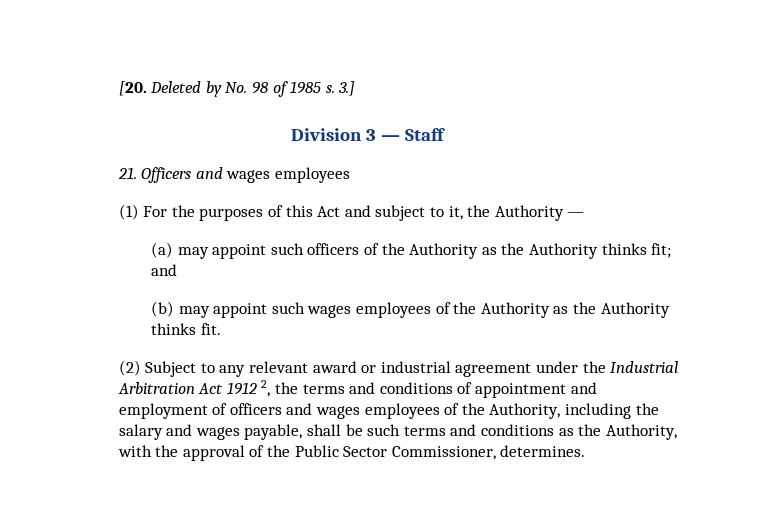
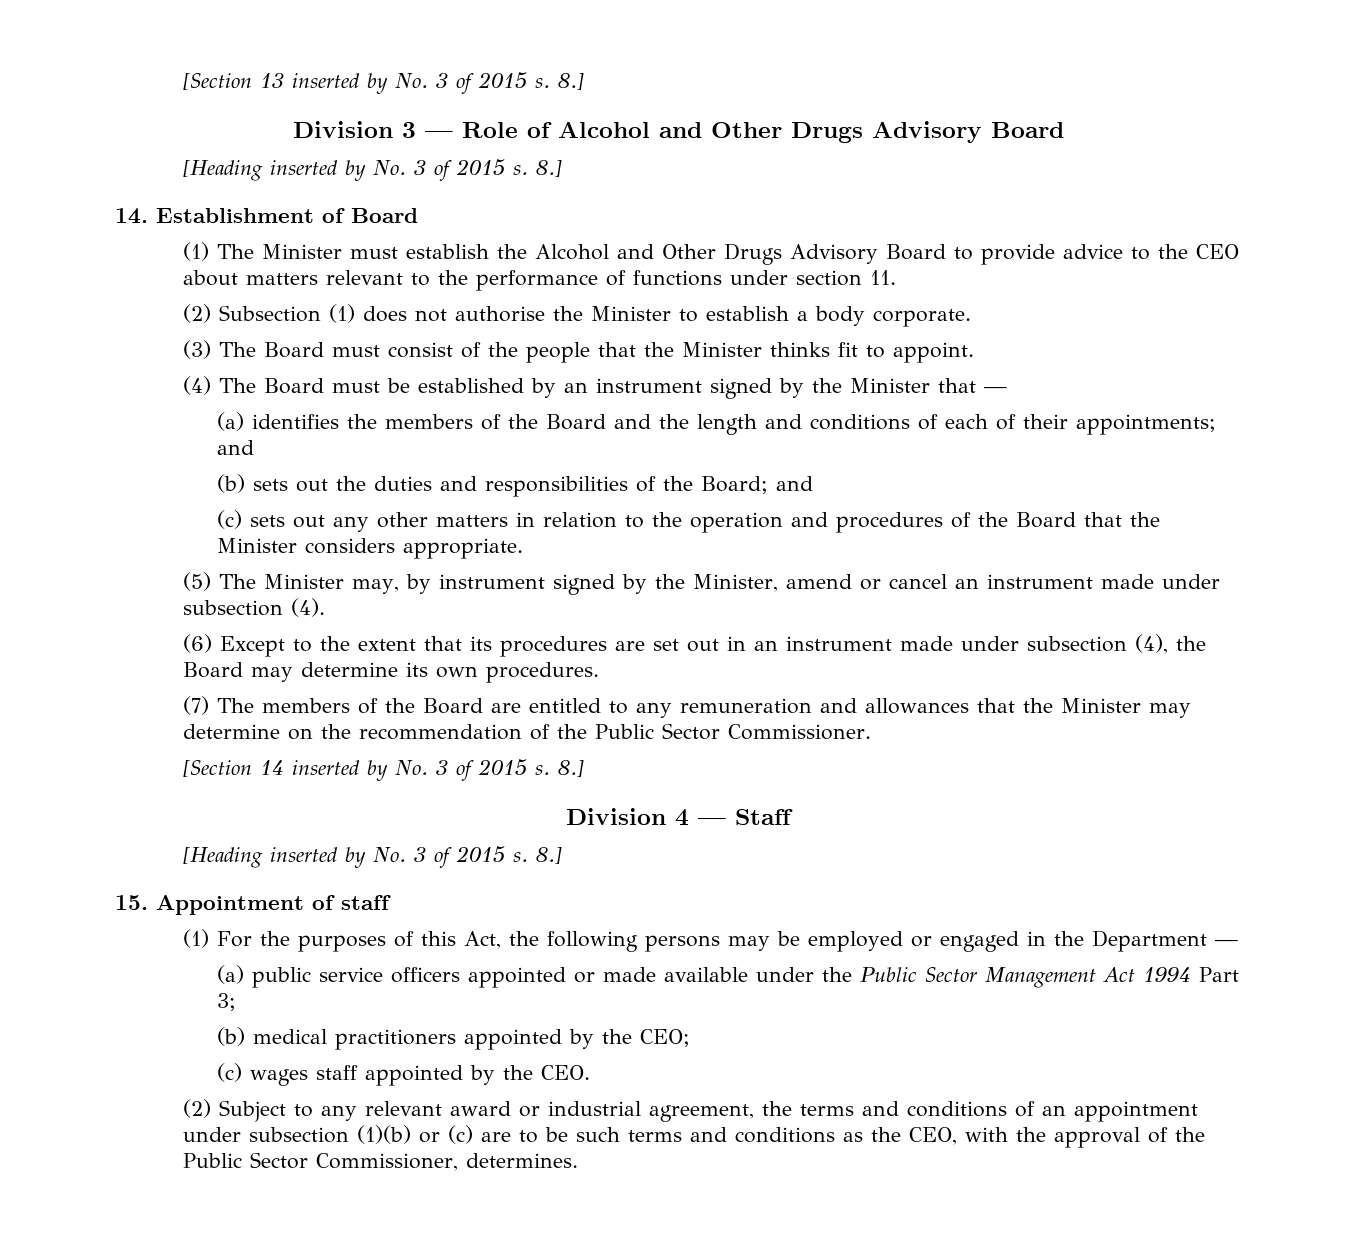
- [20. Deleted by No. 98 of 1985 s. 3.]
- Division 3 — Staff
- 21. Officers and wages employees
+ [Section 13 inserted by No. 3 of 2015 s. 8.]
+ Division 3 — Role of Alcohol and Other Drugs Advisory Board
+ [Heading inserted by No. 3 of 2015 s. 8.]
+ 14. Establishment of Board
+ (1) The Minister must establish the Alcohol and Other Drugs Advisory Board to provide advice to the CEO about matters relevant to the performance of functions under section 11.
+ (2) Subsection (1) does not authorise the Minister to establish a body corporate.
+ (3) The Board must consist of the people that the Minister thinks fit to appoint.
+ (4) The Board must be established by an instrument signed by the Minister that —
+ (a) identifies the members of the Board and the length and conditions of each of their appointments; and
+ (b) sets out the duties and responsibilities of the Board; and
+ (c) sets out any other matters in relation to the operation and procedures of the Board that the Minister considers appropriate.
+ (5) The Minister may, by instrument signed by the Minister, amend or cancel an instrument made under subsection (4).
+ (6) Except to the extent that its procedures are set out in an instrument made under subsection (4), the Board may determine its own procedures.
+ (7) The members of the Board are entitled to any remuneration and allowances that the Minister may determine on the recommendation of the Public Sector Commissioner.
+ [Section 14 inserted by No. 3 of 2015 s. 8.]
+ Division 4 — Staff
+ [Heading inserted by No. 3 of 2015 s. 8.]
+ 15. Appointment of staff
- (1) For the purposes of this Act and subject to it, the Authority —
- (a) may appoint such officers of the Authority as the Authority thinks fit; and
- (b) may appoint such wages employees of the Authority as the Authority thinks fit.
+ (1) For the purposes of this Act, the following persons may be employed or engaged in the Department —
+ (a) public service officers appointed or made available under the Public Sector Management Act 1994 Part 3;
+ (b) medical practitioners appointed by the CEO;
+ (c) wages staff appointed by the CEO.
- (2) Subject to any relevant award or industrial agreement under the Industrial Arbitration Act 1912 2, the terms and conditions of appointment and employment of officers and wages employees of the Authority, including the salary and wages payable, shall be such terms and conditions as the Authority, with the approval of the Public Sector Commissioner, determines.
+ (2) Subject to any relevant award or industrial agreement, the terms and conditions of an appointment under subsection (1)(b) or (c) are to be such terms and conditions as the CEO, with the approval of the Public Sector Commissioner, determines.

